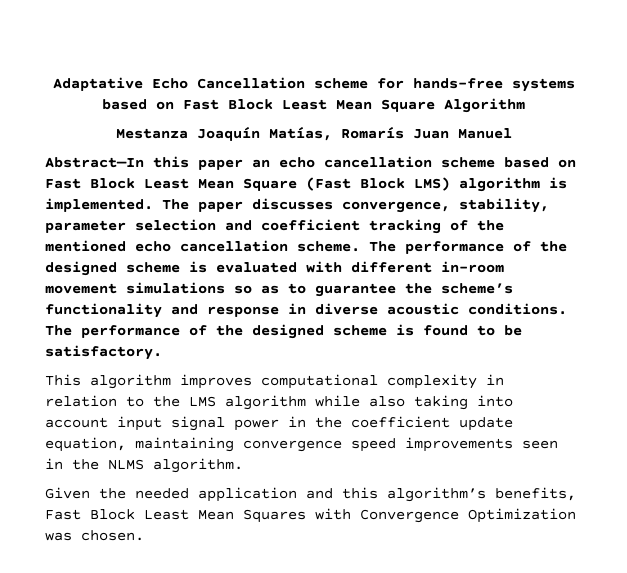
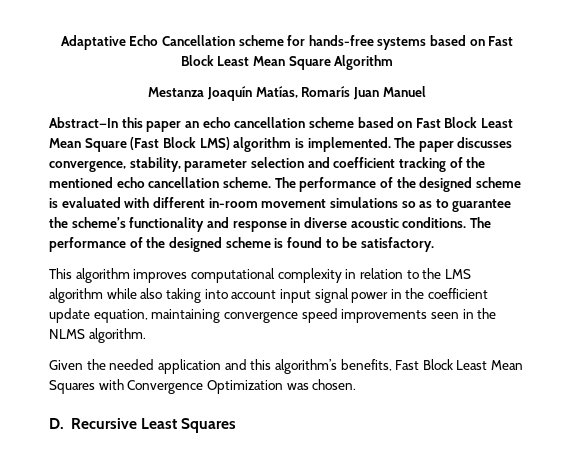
+ D. Recursive Least Squares

